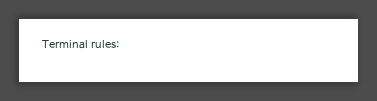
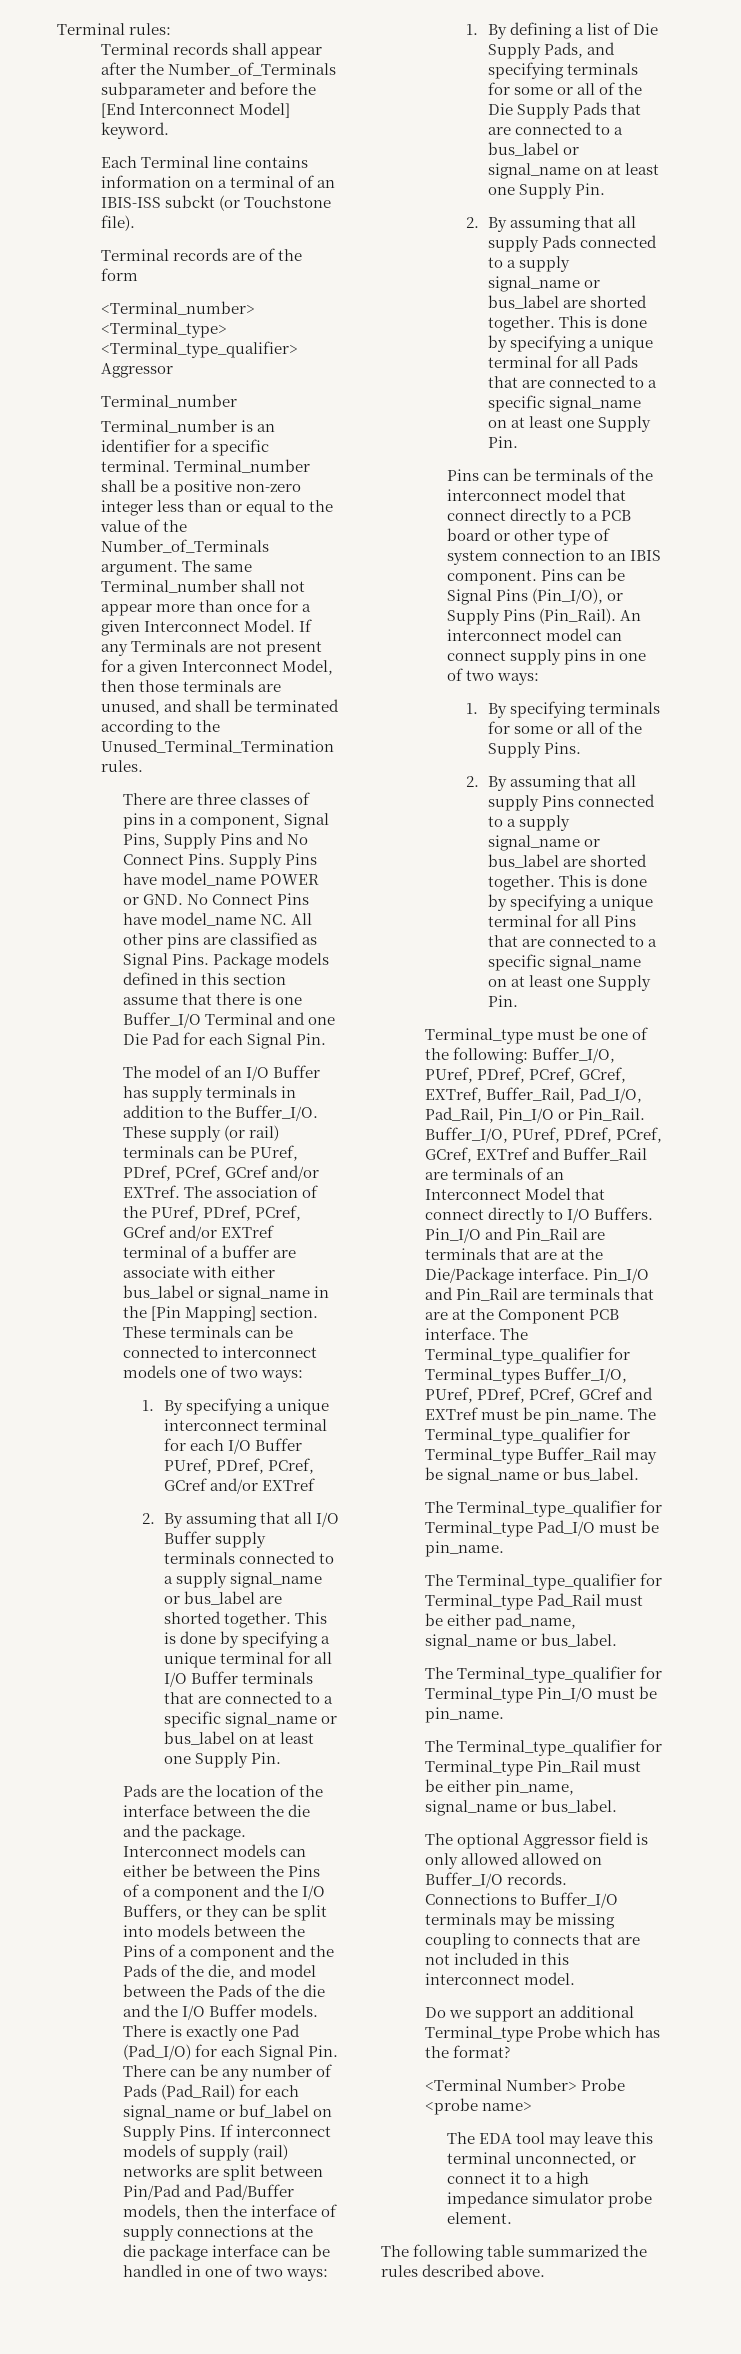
+ Terminal records shall appear after the Number_of_Terminals subparameter and before the [End Interconnect Model] keyword.
+ Each Terminal line contains information on a terminal of an IBIS-ISS subckt (or Touchstone file).
+ Terminal records are of the form
+ <Terminal_number> <Terminal_type> <Terminal_type_qualifier> Aggressor
+ Terminal_number
+ Terminal_number is an identifier for a specific terminal. Terminal_number shall be a positive non-zero integer less than or equal to the value of the Number_of_Terminals argument. The same Terminal_number shall not appear more than once for a given Interconnect Model. If any Terminals are not present for a given Interconnect Model, then those terminals are unused, and shall be terminated according to the Unused_Terminal_Termination rules.
+ There are three classes of pins in a component, Signal Pins, Supply Pins and No Connect Pins. Supply Pins have model_name POWER or GND. No Connect Pins have model_name NC. All other pins are classified as Signal Pins. Package models defined in this section assume that there is one Buffer_I/O Terminal and one Die Pad for each Signal Pin.
+ The model of an I/O Buffer has supply terminals in addition to the Buffer_I/O. These supply (or rail) terminals can be PUref, PDref, PCref, GCref and/or EXTref. The association of the PUref, PDref, PCref, GCref and/or EXTref terminal of a buffer are associate with either bus_label or signal_name in the [Pin Mapping] section. These terminals can be connected to interconnect models one of two ways:
+ 1. By specifying a unique interconnect terminal for each I/O Buffer PUref, PDref, PCref, GCref and/or EXTref
+ 2. By assuming that all I/O Buffer supply terminals connected to a supply signal_name or bus_label are shorted together. This is done by specifying a unique terminal for all I/O Buffer terminals that are connected to a specific signal_name or bus_label on at least one Supply Pin.
+ Pads are the location of the interface between the die and the package. Interconnect models can either be between the Pins of a component and the I/O Buffers, or they can be split into models between the Pins of a component and the Pads of the die, and model between the Pads of the die and the I/O Buffer models. There is exactly one Pad (Pad_I/O) for each Signal Pin. There can be any number of Pads (Pad_Rail) for each signal_name or buf_label on Supply Pins. If interconnect models of supply (rail) networks are split between Pin/Pad and Pad/Buffer models, then the interface of supply connections at the die package interface can be handled in one of two ways:
+ 1. By defining a list of Die Supply Pads, and specifying terminals for some or all of the Die Supply Pads that are connected to a bus_label or signal_name on at least one Supply Pin.
+ 2. By assuming that all supply Pads connected to a supply signal_name or bus_label are shorted together. This is done by specifying a unique terminal for all Pads that are connected to a specific signal_name on at least one Supply Pin.
+ Pins can be terminals of the interconnect model that connect directly to a PCB board or other type of system connection to an IBIS component. Pins can be Signal Pins (Pin_I/O), or Supply Pins (Pin_Rail). An interconnect model can connect supply pins in one of two ways:
+ 1. By specifying terminals for some or all of the Supply Pins.
+ 2. By assuming that all supply Pins connected to a supply signal_name or bus_label are shorted together. This is done by specifying a unique terminal for all Pins that are connected to a specific signal_name on at least one Supply Pin.
+ Terminal_type must be one of the following: Buffer_I/O, PUref, PDref, PCref, GCref, EXTref, Buffer_Rail, Pad_I/O, Pad_Rail, Pin_I/O or Pin_Rail. Buffer_I/O, PUref, PDref, PCref, GCref, EXTref and Buffer_Rail are terminals of an Interconnect Model that connect directly to I/O Buffers. Pin_I/O and Pin_Rail are terminals that are at the Die/Package interface. Pin_I/O and Pin_Rail are terminals that are at the Component PCB interface. The Terminal_type_qualifier for Terminal_types Buffer_I/O, PUref, PDref, PCref, GCref and EXTref must be pin_name. The Terminal_type_qualifier for Terminal_type Buffer_Rail may be signal_name or bus_label.
+ The Terminal_type_qualifier for Terminal_type Pad_I/O must be pin_name.
+ The Terminal_type_qualifier for Terminal_type Pad_Rail must be either pad_name, signal_name or bus_label.
+ The Terminal_type_qualifier for Terminal_type Pin_I/O must be pin_name.
+ The Terminal_type_qualifier for Terminal_type Pin_Rail must be either pin_name, signal_name or bus_label.
+ The optional Aggressor field is only allowed allowed on Buffer_I/O records. Connections to Buffer_I/O terminals may be missing coupling to connects that are not included in this interconnect model.
+ Do we support an additional Terminal_type Probe which has the format?
+ <Terminal Number> Probe <probe name>
+ The EDA tool may leave this terminal unconnected, or connect it to a high impedance simulator probe element.
+ The following table summarized the rules described above.

